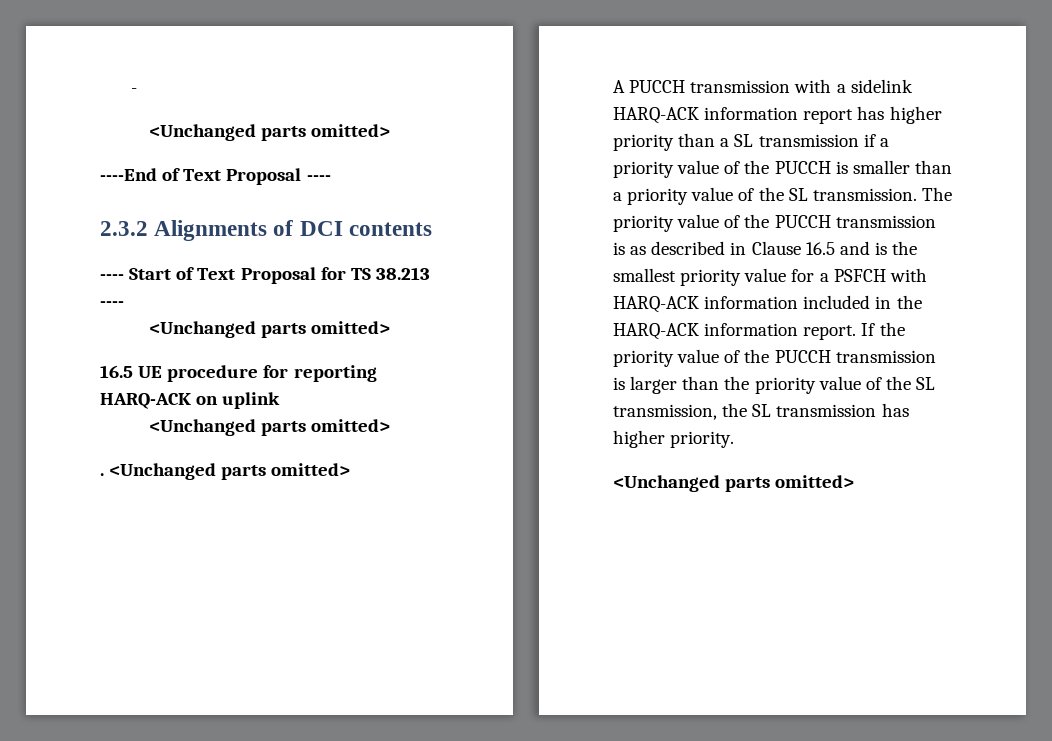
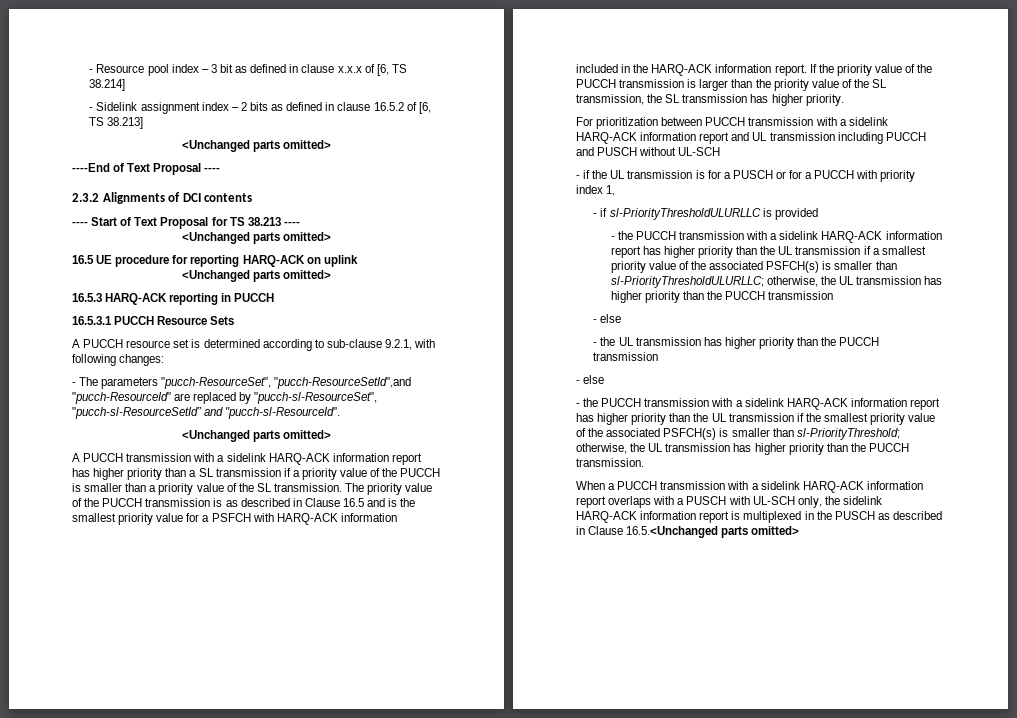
- -
+ - Resource pool index – 3 bit as defined in clause x.x.x of [6, TS 38.214]
+ - Sidelink assignment index – 2 bits as defined in clause 16.5.2 of [6, TS 38.213]
- . <Unchanged parts omitted>
+ 16.5.3 HARQ-ACK reporting in PUCCH
+ 16.5.3.1 PUCCH Resource Sets
+ A PUCCH resource set is determined according to sub-clause 9.2.1, with following changes:
+ - The parameters "pucch-ResourceSet", "pucch-ResourceSetId",and "pucch-ResourceId" are replaced by "pucch-sl-ResourceSet", "pucch-sl-ResourceSetId” and "pucch-sl-ResourceId".
+ <Unchanged parts omitted>
  If the priority value of the PUCCH transmission is larger than the priority value of the SL transmission, the SL transmission has higher priority.
- <Unchanged parts omitted>
+ For prioritization between PUCCH transmission with a sidelink HARQ-ACK information report and UL transmission including PUCCH and PUSCH without UL-SCH
+ - if the UL transmission is for a PUSCH or for a PUCCH with priority index 1,
+ - if sl-PriorityThresholdULURLLC is provided
+ - the PUCCH transmission with a sidelink HARQ-ACK information report has higher priority than the UL transmission if a smallest priority value of the associated PSFCH(s) is smaller than sl-PriorityThresholdULURLLC; otherwise, the UL transmission has higher priority than the PUCCH transmission
+ - else
+ - the UL transmission has higher priority than the PUCCH transmission
+ - else
+ - the PUCCH transmission with a sidelink HARQ-ACK information report has higher priority than the UL transmission if the smallest priority value of the associated PSFCH(s) is smaller than sl-PriorityThreshold; otherwise, the UL transmission has higher priority than the PUCCH transmission.
+ When a PUCCH transmission with a sidelink HARQ-ACK information report overlaps with a PUSCH with UL-SCH only, the sidelink HARQ-ACK information report is multiplexed in the PUSCH as described in Clause 16.5.<Unchanged parts omitted>

